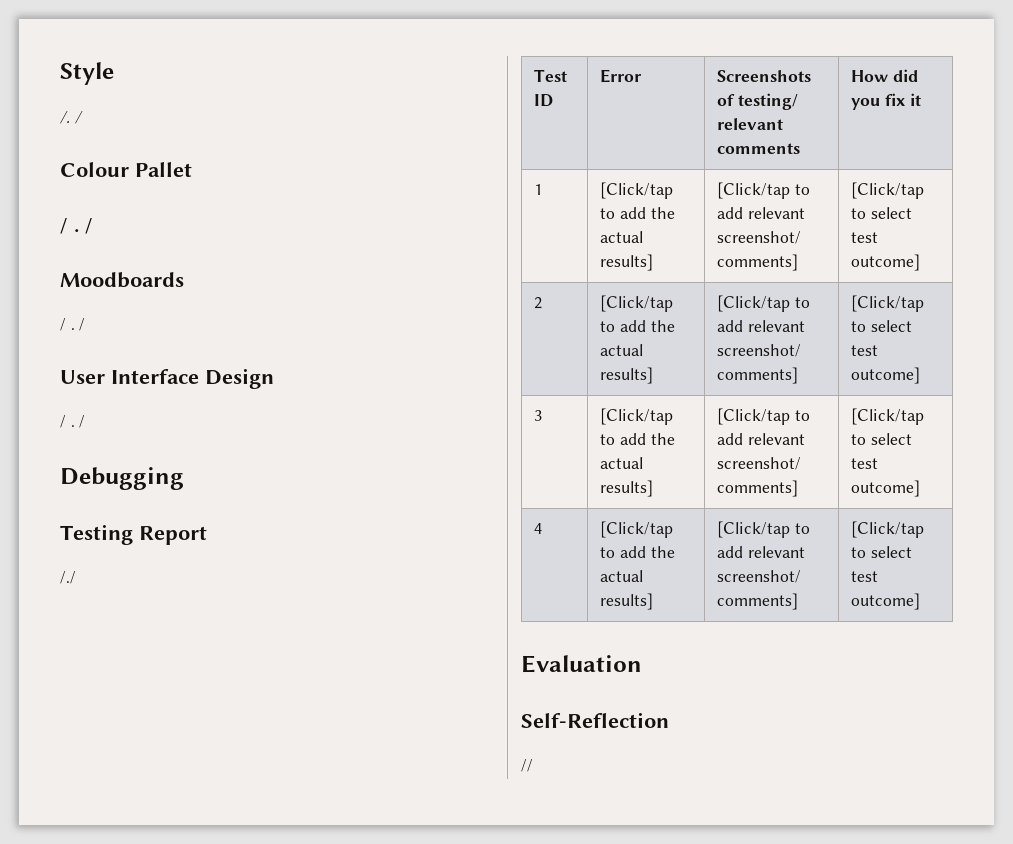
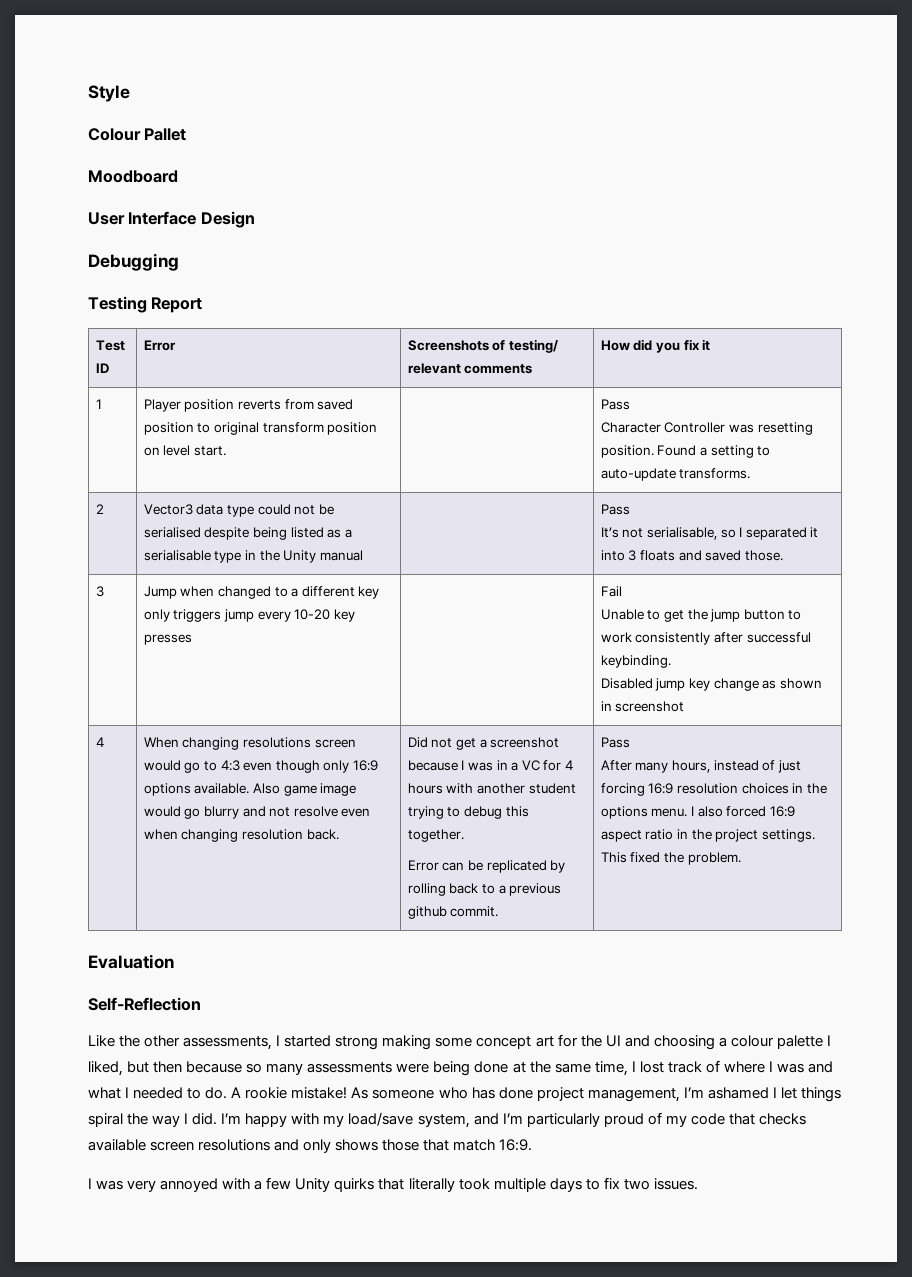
- /. /
  Colour Pallet
- / . /
- Moodboards
- / . /
+ Moodboard
  User Interface Design
- / . /
- /./
- 1 | [Click/tap to add the actual results] | [Click/tap to add relevant screenshot/ comments] | [Click/tap to select test outcome]
- 2 | [Click/tap to add the actual results] | [Click/tap to add relevant screenshot/ comments] | [Click/tap to select test outcome]
- 3 | [Click/tap to add the actual results] | [Click/tap to add relevant screenshot/ comments] | [Click/tap to select test outcome]
- 4 | [Click/tap to add the actual results] | [Click/tap to add relevant screenshot/ comments] | [Click/tap to select test outcome]
+ 1 | Player position reverts from saved position to original transform position on level start. | | Pass
+ Character Controller was resetting position. Found a setting to auto-update transforms.
+ 2 | Vector3 data type could not be serialised despite being listed as a serialisable type in the Unity manual | | Pass
+ It’s not serialisable, so I separated it into 3 floats and saved those.
+ 3 | Jump when changed to a different key only triggers jump every 10-20 key presses | | Fail
+ Unable to get the jump button to work consistently after successful keybinding.
+ Disabled jump key change as shown in screenshot
+ 4 | When changing resolutions screen would go to 4:3 even though only 16:9 options available. Also game image would go blurry and not resolve even when changing resolution back. | Did not get a screenshot because I was in a VC for 4 hours with another student trying to debug this together.
+ Error can be replicated by rolling back to a previous github commit. | Pass
+ After many hours, instead of just forcing 16:9 resolution choices in the options menu. I also forced 16:9 aspect ratio in the project settings. This fixed the problem.
  Evaluation
  Self-Reflection
- //
+ Like the other assessments, I started strong making some concept art for the UI and choosing a colour palette I liked, but then because so many assessments were being done at the same time, I lost track of where I was and what I needed to do. A rookie mistake! As someone who has done project management, I’m ashamed I let things spiral the way I did. I’m happy with my load/save system, and I’m particularly proud of my code that checks available screen resolutions and only shows those that match 16:9.
+ I was very annoyed with a few Unity quirks that literally took multiple days to fix two issues.

